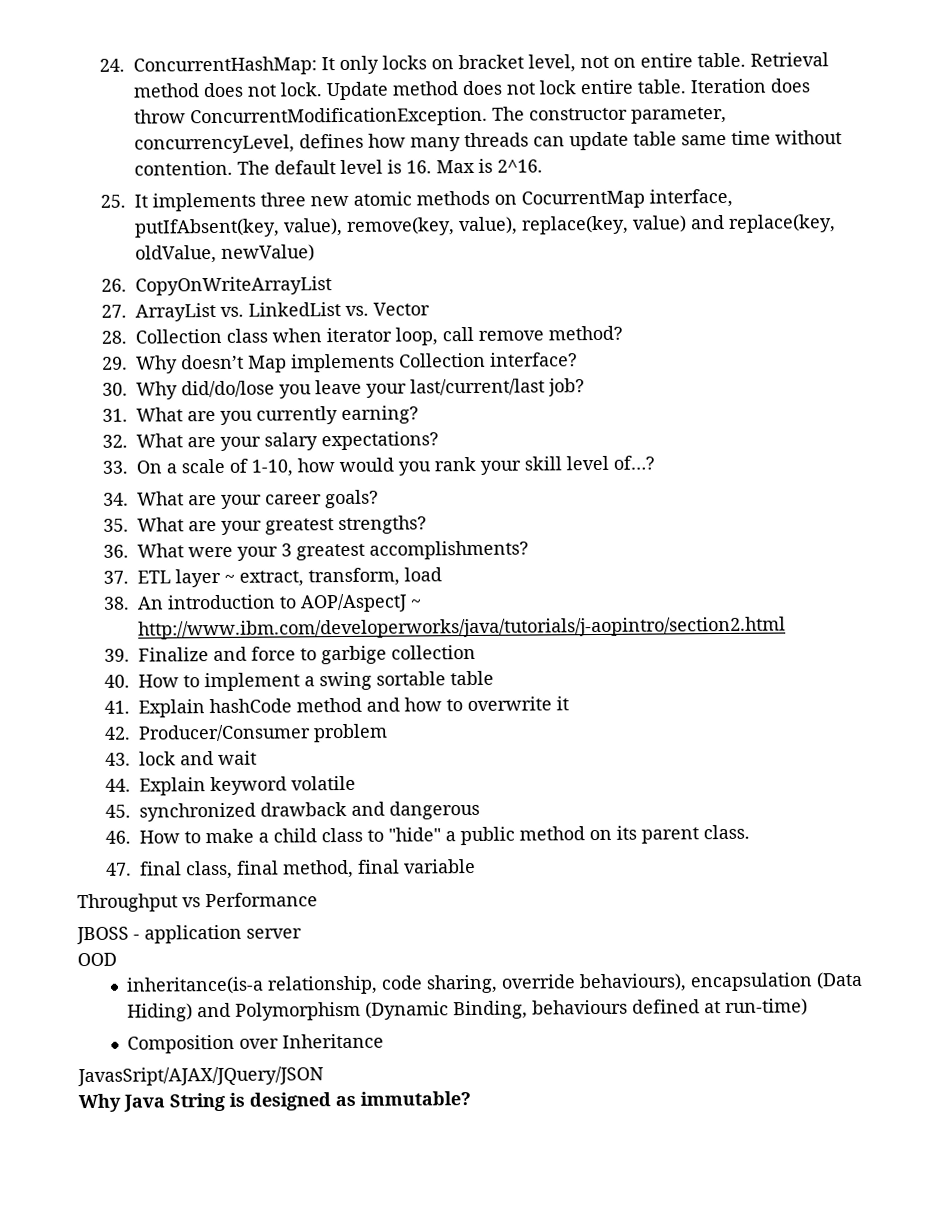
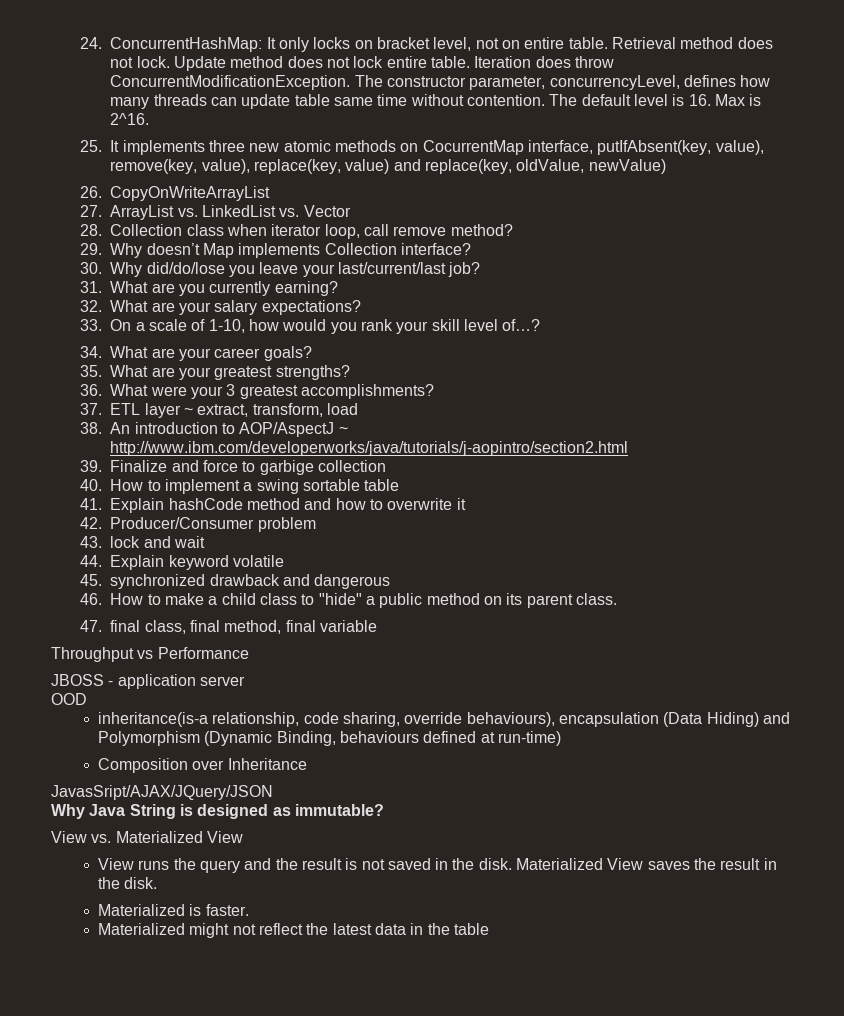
+ View vs. Materialized View
+ View runs the query and the result is not saved in the disk. Materialized View saves the result in the disk.
+ Materialized is faster.
+ Materialized might not reflect the latest data in the table

